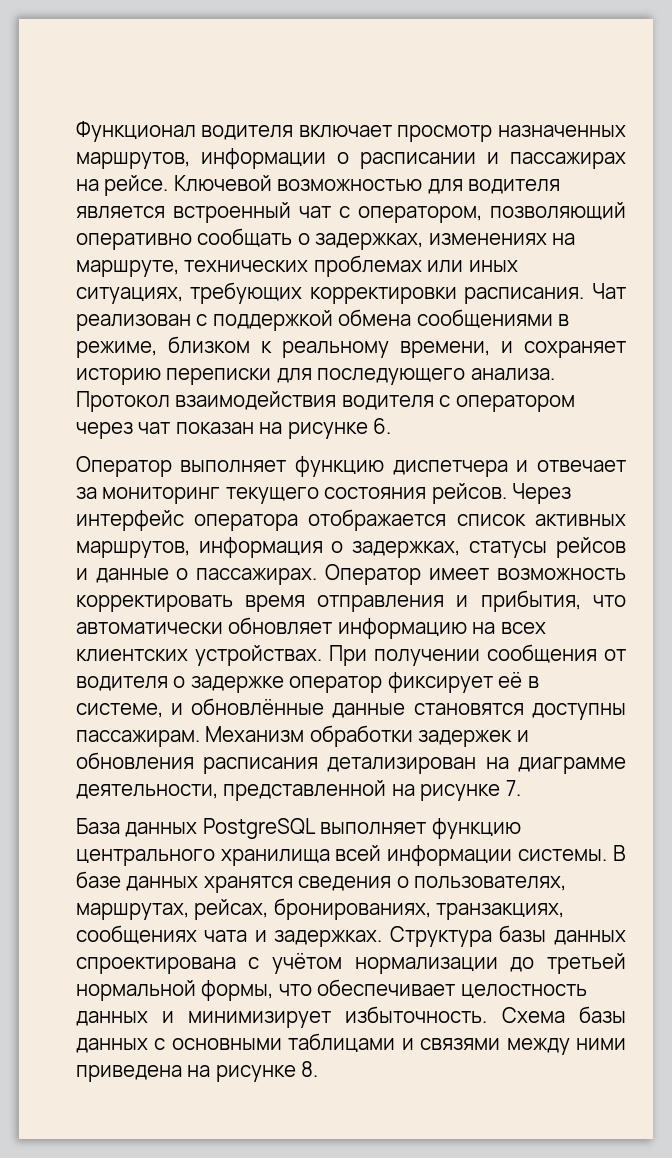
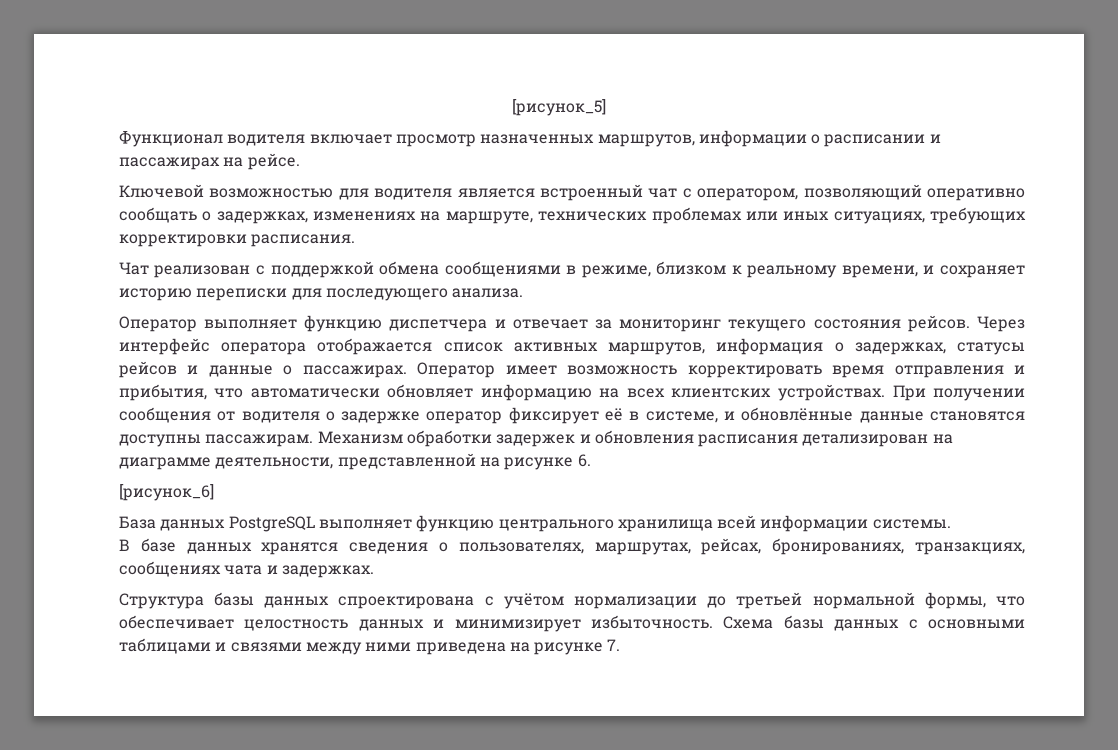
+ [рисунок_5]
- Функционал водителя включает просмотр назначенных маршрутов, информации о расписании и пассажирах на рейсе. Ключевой возможностью для водителя является встроенный чат с оператором, позволяющий оперативно сообщать о задержках, изменениях на маршруте, технических проблемах или иных ситуациях, требующих корректировки расписания. Чат реализован с поддержкой обмена сообщениями в режиме, близком к реальному времени, и сохраняет историю переписки для последующего анализа. Протокол взаимодействия водителя с оператором через чат показан на рисунке 6.
+ Функционал водителя включает просмотр назначенных маршрутов, информации о расписании и пассажирах на рейсе.
+ Ключевой возможностью для водителя является встроенный чат с оператором, позволяющий оперативно сообщать о задержках, изменениях на маршруте, технических проблемах или иных ситуациях, требующих корректировки расписания.
+ Чат реализован с поддержкой обмена сообщениями в режиме, близком к реальному времени, и сохраняет историю переписки для последующего анализа.
- Механизм обработки задержек и обновления расписания детализирован на диаграмме деятельности, представленной на рисунке 7.
+ Механизм обработки задержек и обновления расписания детализирован на диаграмме деятельности, представленной на рисунке 6.
+ [рисунок_6]
- База данных PostgreSQL выполняет функцию центрального хранилища всей информации системы. В базе данных хранятся сведения о пользователях, маршрутах, рейсах, бронированиях, транзакциях, сообщениях чата и задержках. Структура базы данных спроектирована с учётом нормализации до третьей нормальной формы, что обеспечивает целостность данных и минимизирует избыточность.
+ База данных PostgreSQL выполняет функцию центрального хранилища всей информации системы.
+ В базе данных хранятся сведения о пользователях, маршрутах, рейсах, бронированиях, транзакциях, сообщениях чата и задержках.
+ Структура базы данных спроектирована с учётом нормализации до третьей нормальной формы, что обеспечивает целостность данных и минимизирует избыточность.
- Схема базы данных с основными таблицами и связями между ними приведена на рисунке 8.
+ Схема базы данных с основными таблицами и связями между ними приведена на рисунке 7.

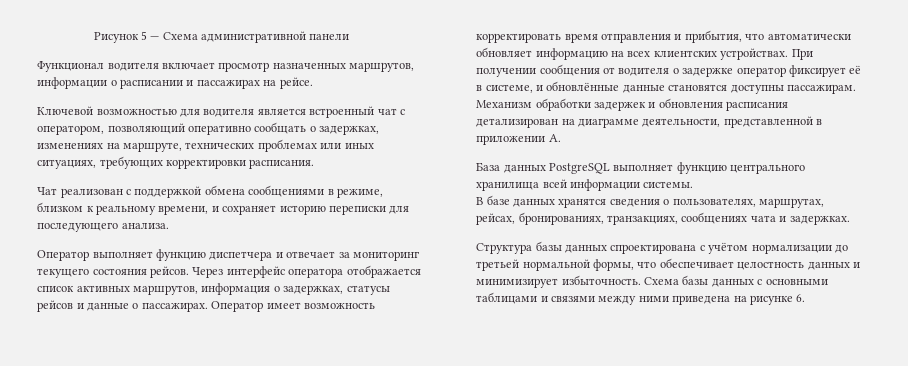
- [рисунок_5]
+ Рисунок 5 — Схема административной панели
- Механизм обработки задержек и обновления расписания детализирован на диаграмме деятельности, представленной на рисунке 6.
- [рисунок_6]
+ Механизм обработки задержек и обновления расписания детализирован на диаграмме деятельности, представленной в приложении А.
- Схема базы данных с основными таблицами и связями между ними приведена на рисунке 7.
+ Схема базы данных с основными таблицами и связями между ними приведена на рисунке 6.

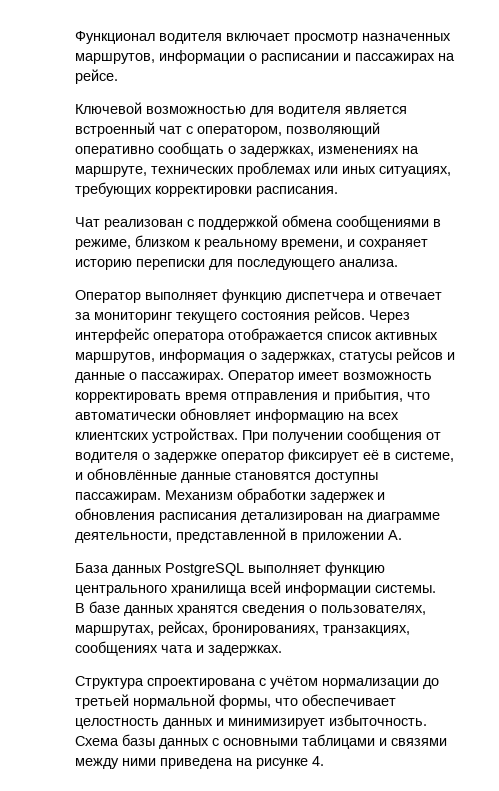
- Рисунок 5 — Схема административной панели
- Структура базы данных спроектирована с учётом нормализации до третьей нормальной формы, что обеспечивает целостность данных и минимизирует избыточность.
+ Структура спроектирована с учётом нормализации до третьей нормальной формы, что обеспечивает целостность данных и минимизирует избыточность.
- Схема базы данных с основными таблицами и связями между ними приведена на рисунке 6.
+ Схема базы данных с основными таблицами и связями между ними приведена на рисунке 4.

